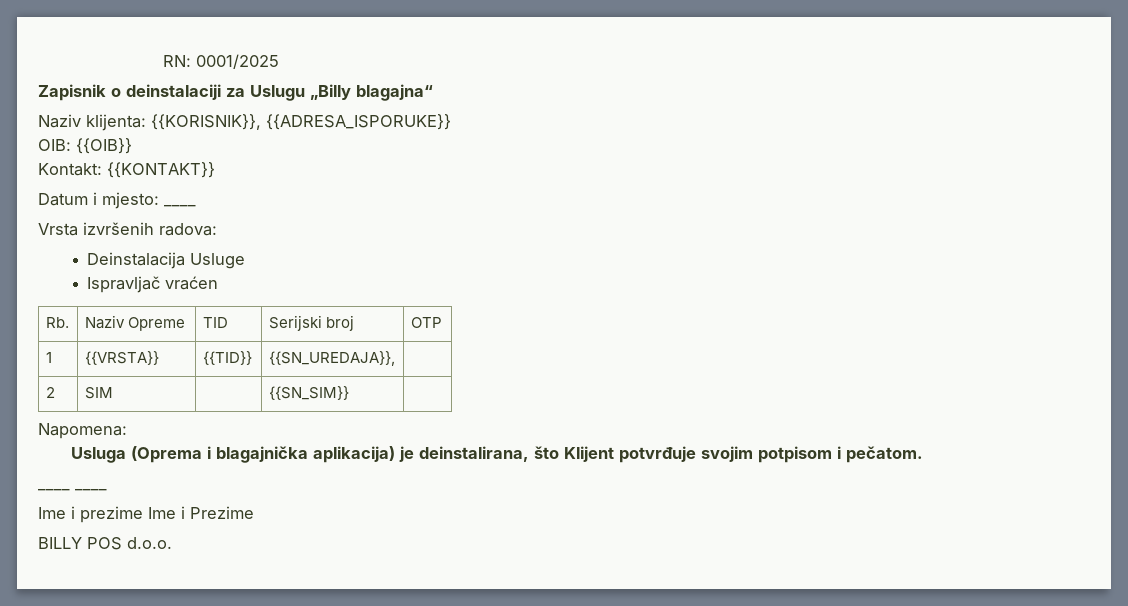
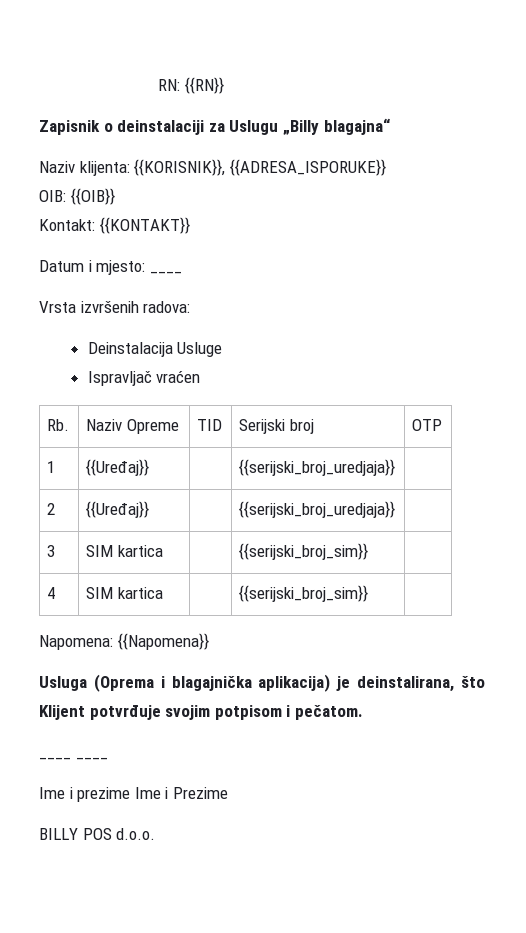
- RN: 0001/2025
+ RN: {{RN}}
- 1 | {{VRSTA}} | {{TID}} | {{SN_UREDAJA}}, |
- 2 | SIM | | {{SN_SIM}} |
+ 1 | {{Uređaj}} | | {{serijski_broj_uredjaja}} |
+ 2 | {{Uređaj}} | | {{serijski_broj_uredjaja}} |
+ 3 | SIM kartica | | {{serijski_broj_sim}} |
+ 4 | SIM kartica | | {{serijski_broj_sim}} |
- Napomena:
+ Napomena: {{Napomena}}

